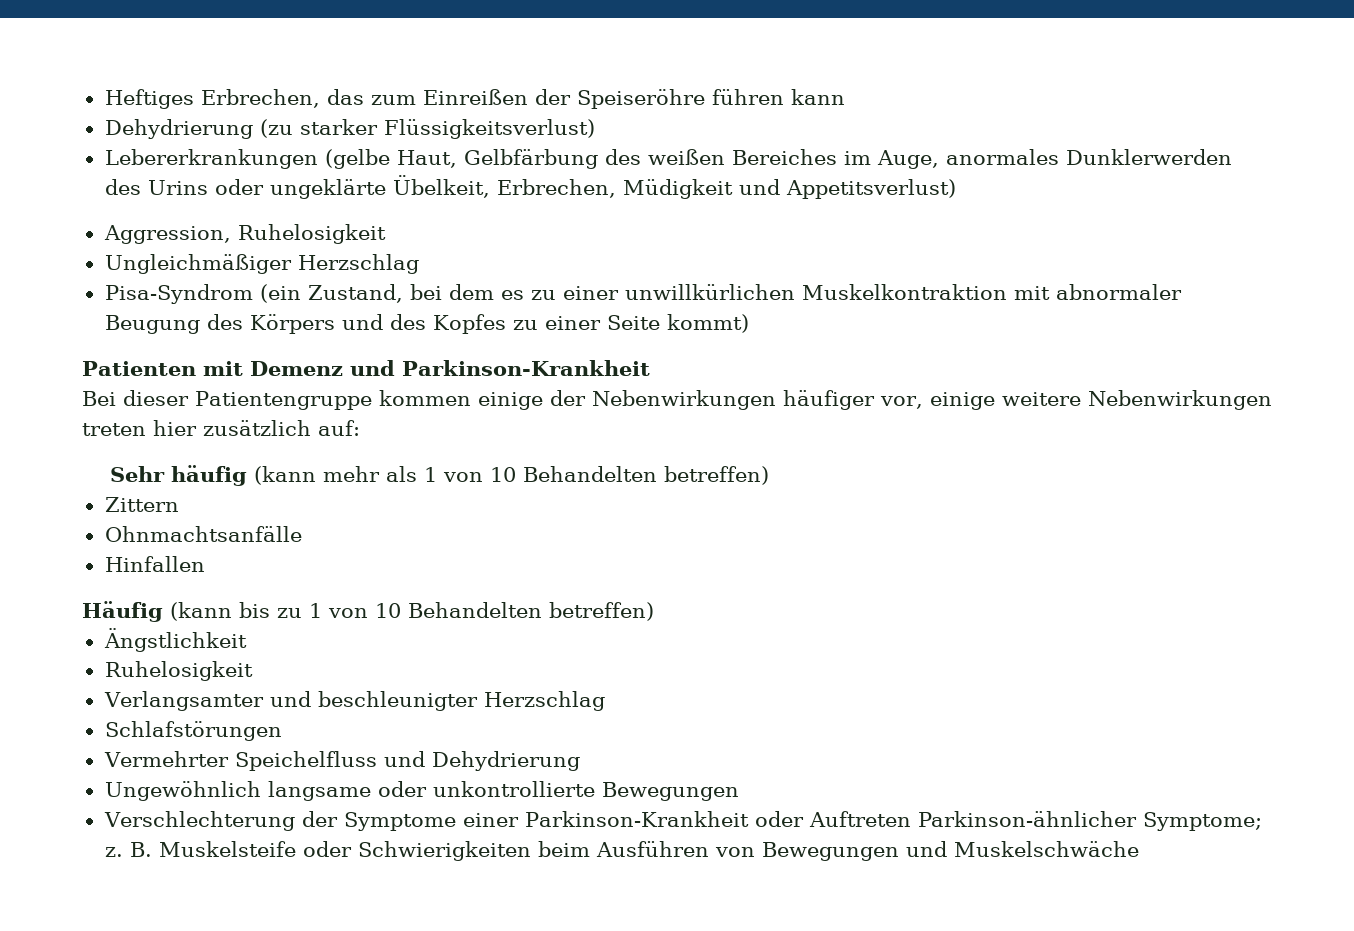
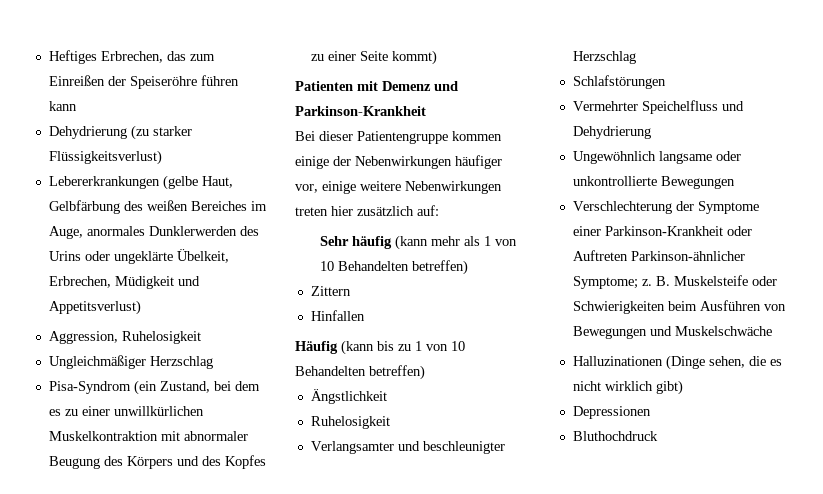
- Ohnmachtsanfälle
+ Halluzinationen (Dinge sehen, die es nicht wirklich gibt)
+ Depressionen
+ Bluthochdruck

